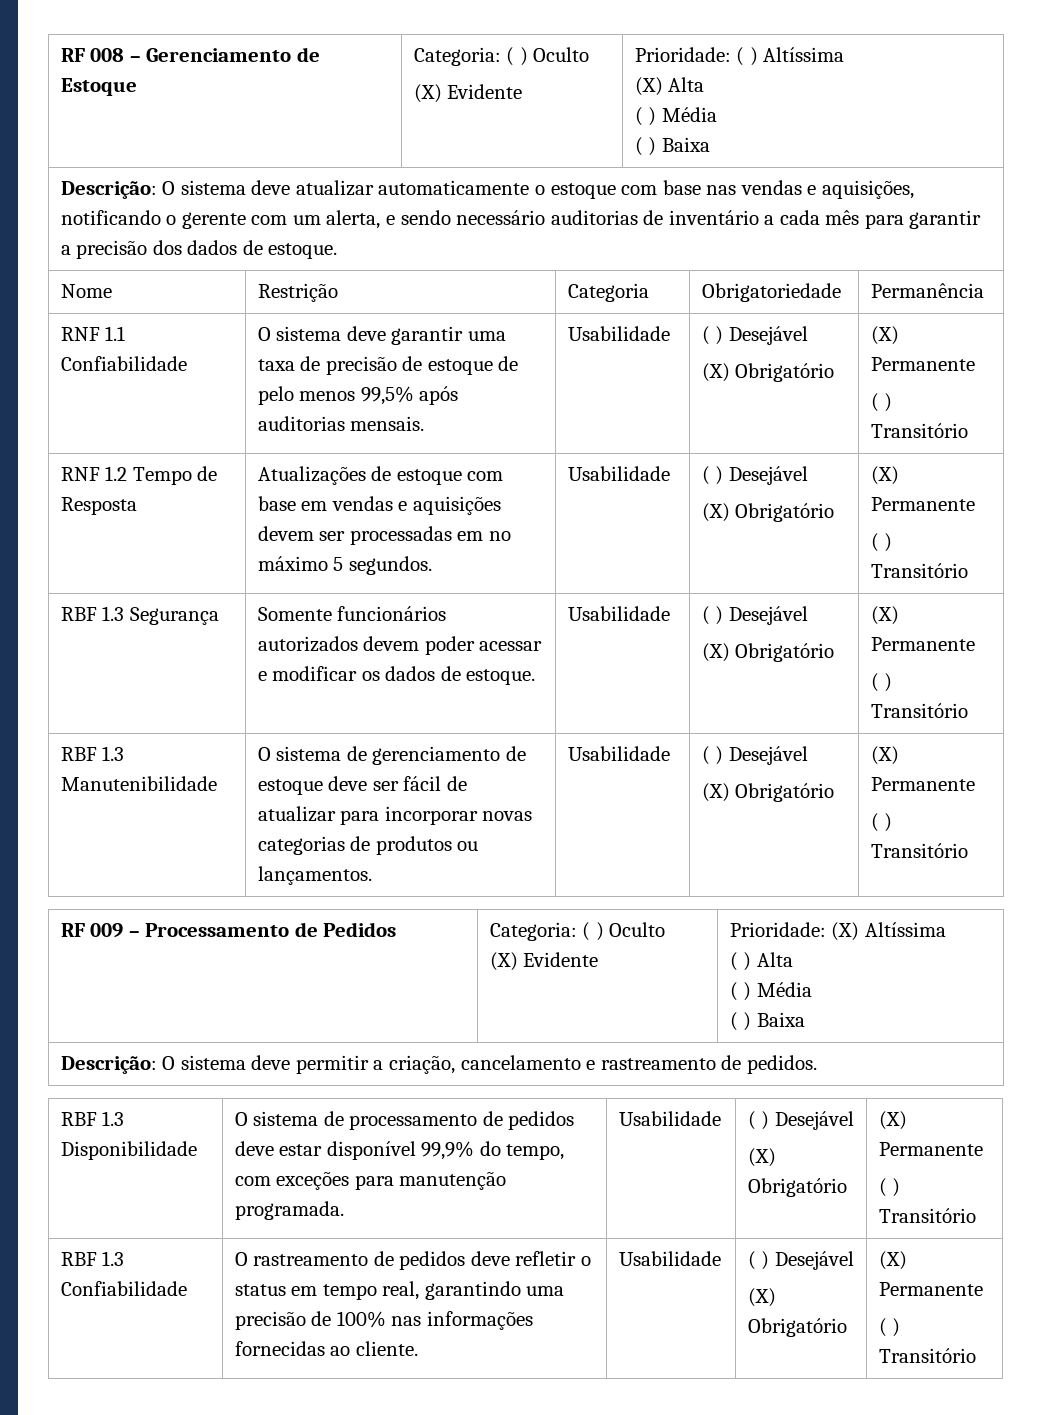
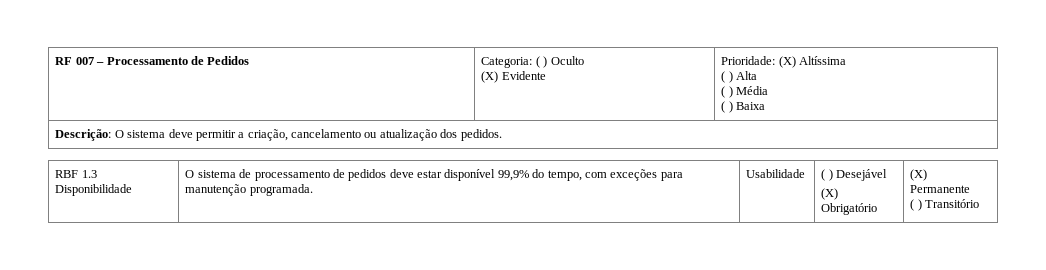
- RF 008 – Gerenciamento de Estoque | Categoria: ( ) Oculto
- (X) Evidente | Prioridade: ( ) Altíssima
- (X) Alta
- ( ) Média
- ( ) Baixa
- Descrição: O sistema deve atualizar automaticamente o estoque com base nas vendas e aquisições, notificando o gerente com um alerta, e sendo necessário auditorias de inventário a cada mês para garantir a precisão dos dados de estoque.
- Nome | Restrição | Categoria | Obrigatoriedade | Permanência
- RNF 1.1 Confiabilidade | O sistema deve garantir uma taxa de precisão de estoque de pelo menos 99,5% após auditorias mensais. | Usabilidade | ( ) Desejável
- (X) Obrigatório | (X) Permanente
- ( ) Transitório
- RNF 1.2 Tempo de Resposta | Atualizações de estoque com base em vendas e aquisições devem ser processadas em no máximo 5 segundos. | Usabilidade | ( ) Desejável
- (X) Obrigatório | (X) Permanente
- ( ) Transitório
- RBF 1.3 Segurança | Somente funcionários autorizados devem poder acessar e modificar os dados de estoque. | Usabilidade | ( ) Desejável
- (X) Obrigatório | (X) Permanente
- ( ) Transitório
- RBF 1.3 Manutenibilidade | O sistema de gerenciamento de estoque deve ser fácil de atualizar para incorporar novas categorias de produtos ou lançamentos. | Usabilidade | ( ) Desejável
- (X) Obrigatório | (X) Permanente
- ( ) Transitório
- RF 009 – Processamento de Pedidos | Categoria: ( ) Oculto
+ RF 007 – Processamento de Pedidos | Categoria: ( ) Oculto
- Descrição: O sistema deve permitir a criação, cancelamento e rastreamento de pedidos.
+ Descrição: O sistema deve permitir a criação, cancelamento ou atualização dos pedidos.
- RBF 1.3 Confiabilidade | O rastreamento de pedidos deve refletir o status em tempo real, garantindo uma precisão de 100% nas informações fornecidas ao cliente. | Usabilidade | ( ) Desejável
- (X) Obrigatório | (X) Permanente
- ( ) Transitório

